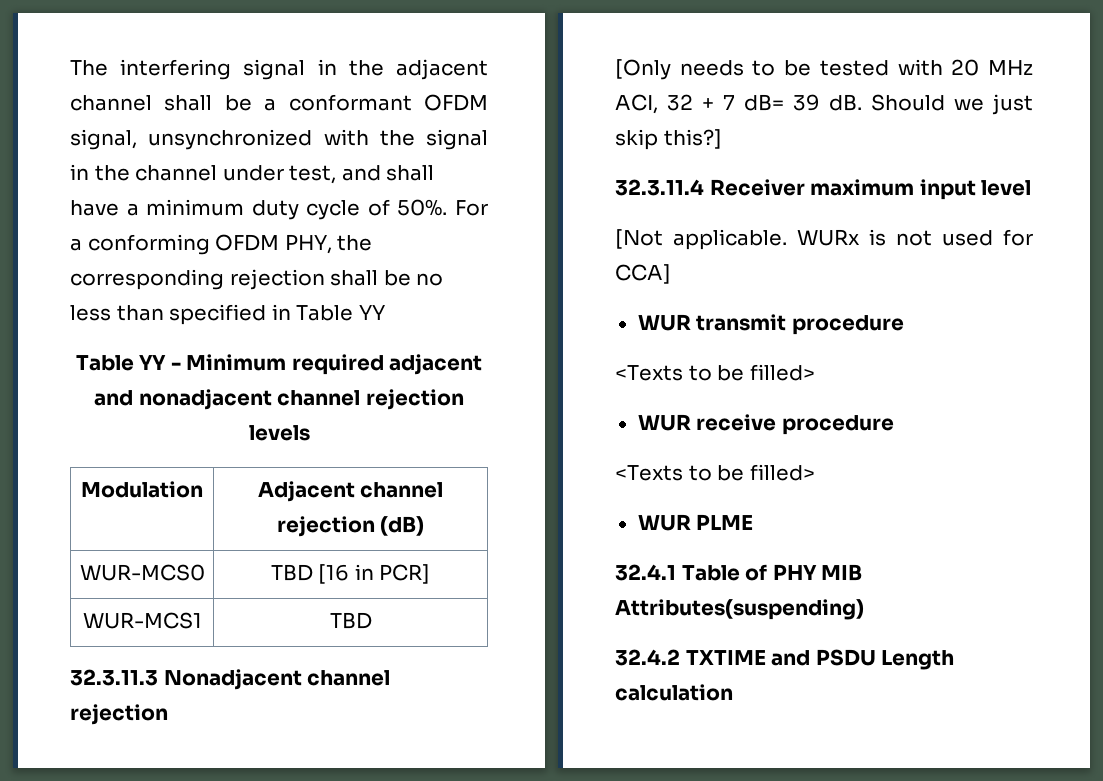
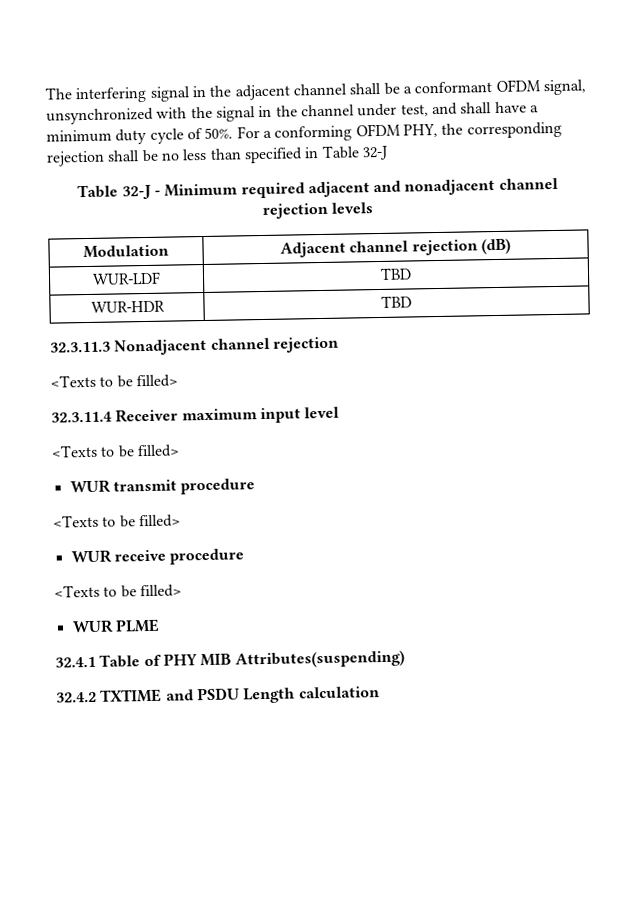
- For a conforming OFDM PHY, the corresponding rejection shall be no less than specified in Table YY
- Table YY - Minimum required adjacent and nonadjacent channel rejection levels
+ For a conforming OFDM PHY, the corresponding rejection shall be no less than specified in Table 32-J
+ Table 32-J - Minimum required adjacent and nonadjacent channel rejection levels
- WUR-MCS0 | TBD [16 in PCR]
- WUR-MCS1 | TBD
+ WUR-LDF | TBD
+ WUR-HDR | TBD
  32.3.11.3 Nonadjacent channel rejection
- [Only needs to be tested with 20 MHz ACI, 32 + 7 dB= 39 dB. Should we just skip this?]
+ <Texts to be filled>
  32.3.11.4 Receiver maximum input level
- [Not applicable. WURx is not used for CCA]
+ <Texts to be filled>

